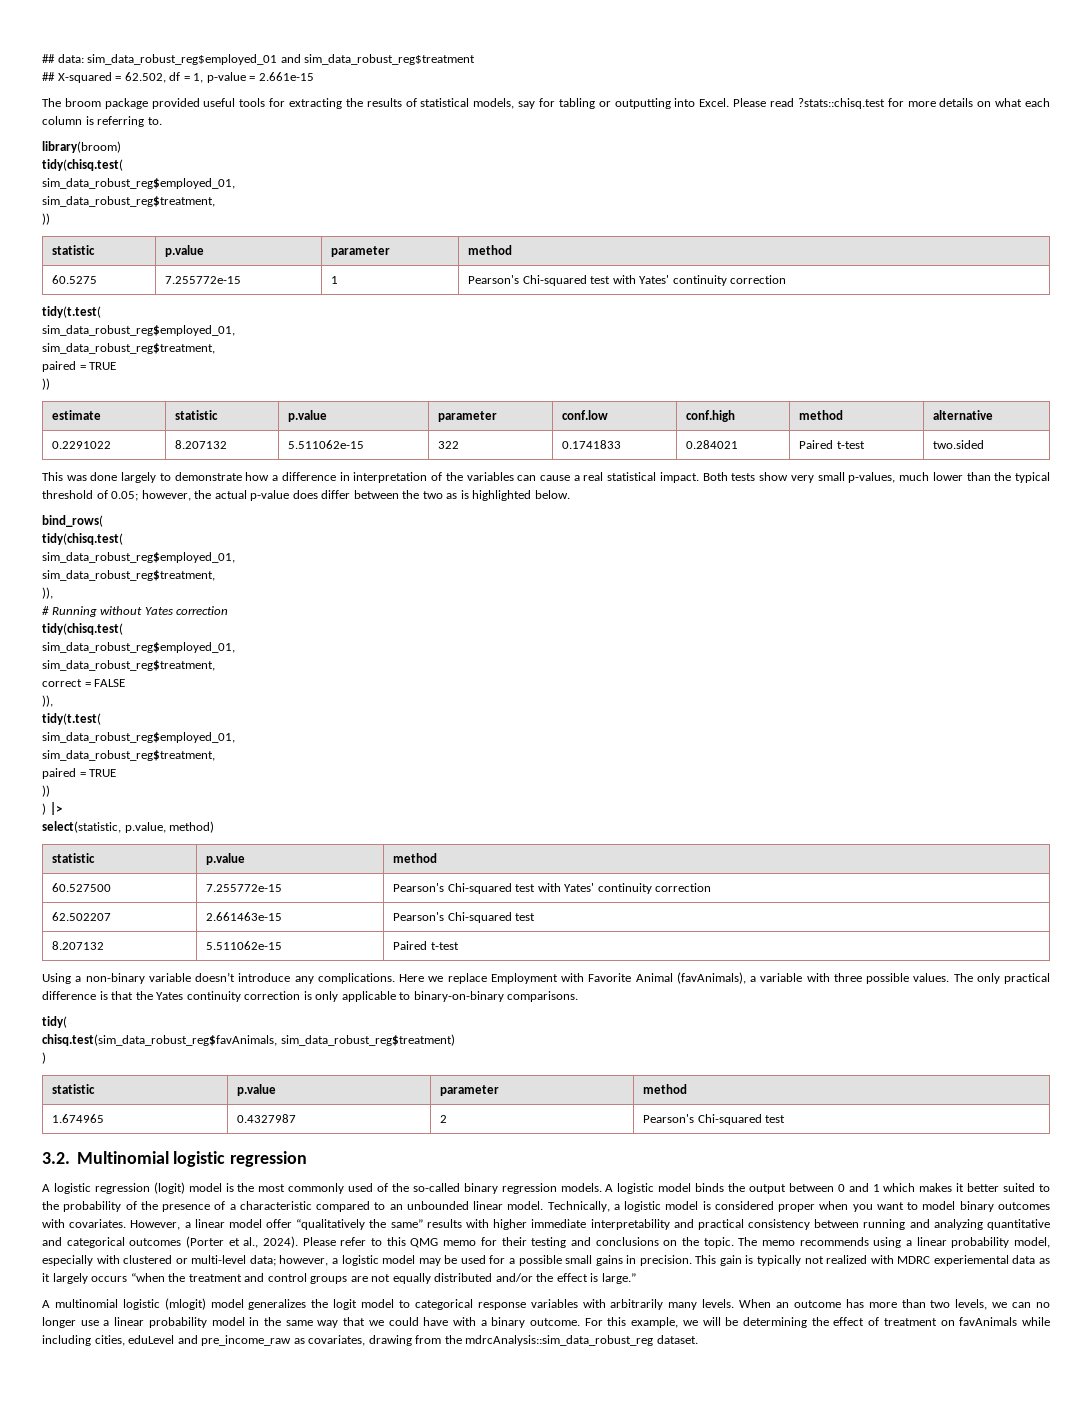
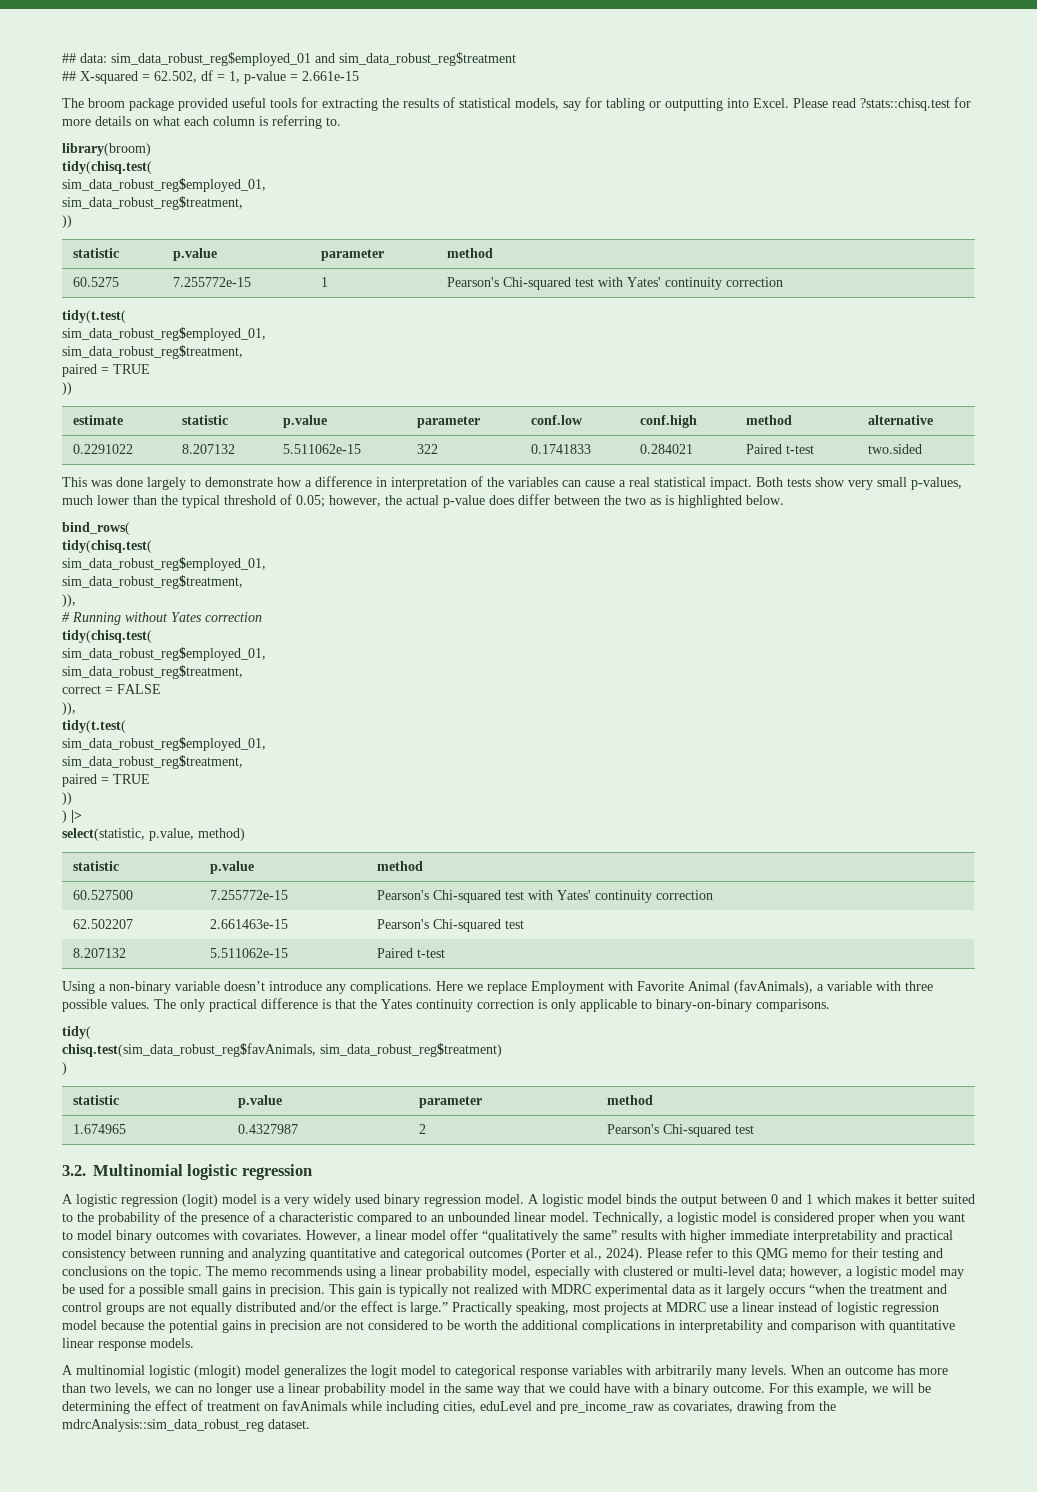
- A logistic regression (logit) model is the most commonly used of the so-called binary regression models.
+ A logistic regression (logit) model is a very widely used binary regression model.
- This gain is typically not realized with MDRC experiemental data as it largely occurs “when the treatment and control groups are not equally distributed and/or the effect is large.”
+ This gain is typically not realized with MDRC experimental data as it largely occurs “when the treatment and control groups are not equally distributed and/or the effect is large.” Practically speaking, most projects at MDRC use a linear instead of logistic regression model because the potential gains in precision are not considered to be worth the additional complications in interpretability and comparison with quantitative linear response models.

